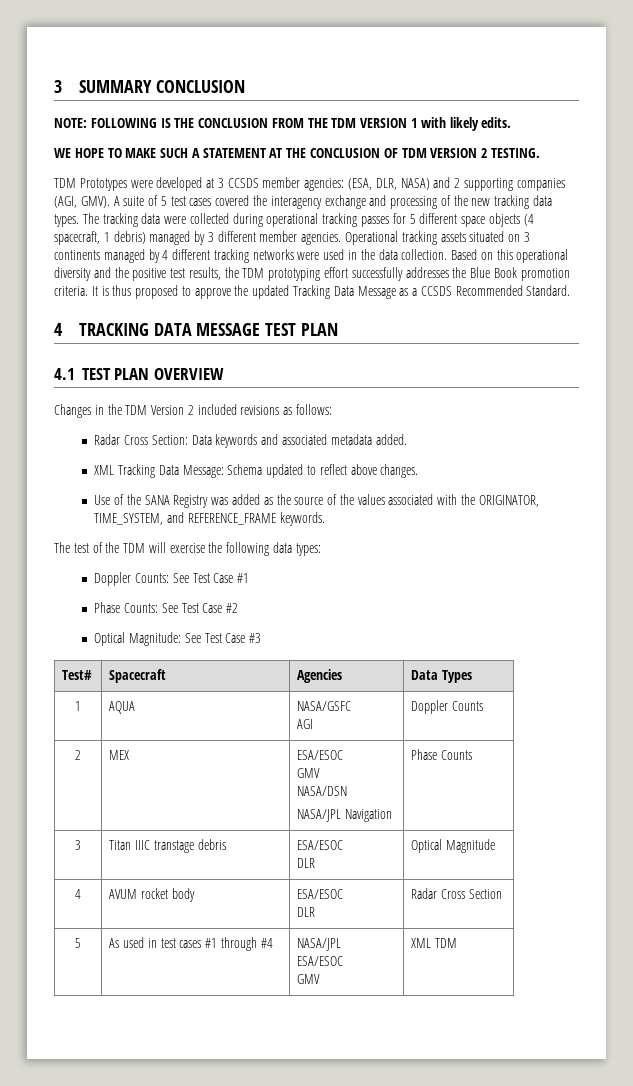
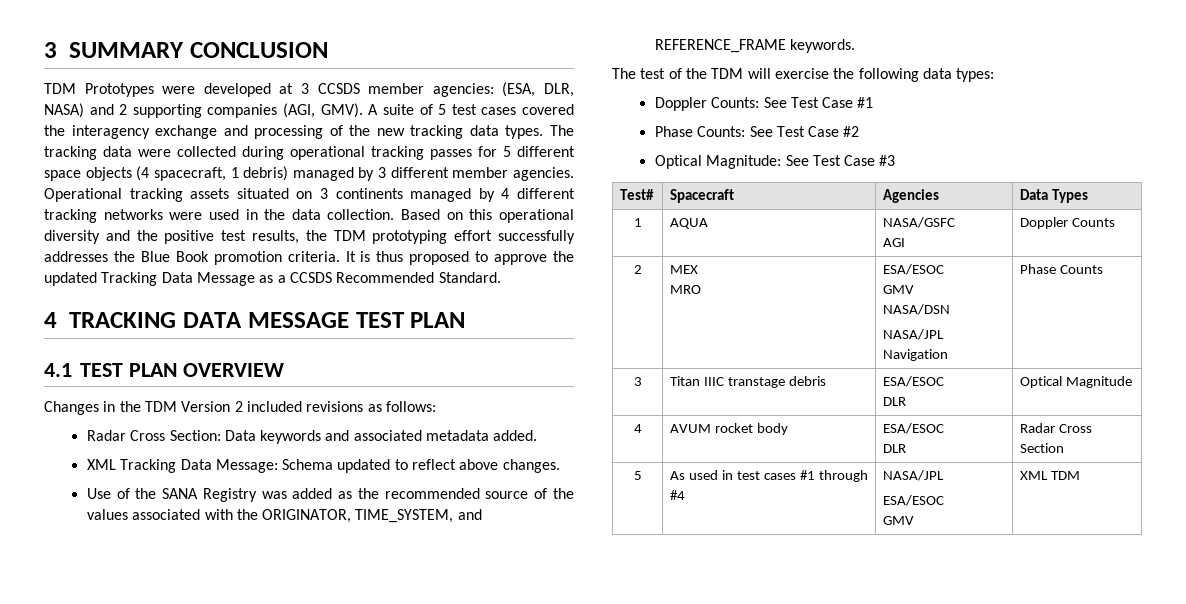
- NOTE: FOLLOWING IS THE CONCLUSION FROM THE TDM VERSION 1 with likely edits.
- WE HOPE TO MAKE SUCH A STATEMENT AT THE CONCLUSION OF TDM VERSION 2 TESTING.
- Use of the SANA Registry was added as the source of the values associated with the ORIGINATOR, TIME_SYSTEM, and REFERENCE_FRAME keywords.
+ Use of the SANA Registry was added as the recommended source of the values associated with the ORIGINATOR, TIME_SYSTEM, and REFERENCE_FRAME keywords.
- 2 | MEX | ESA/ESOC
+ 2 | MEX
+ MRO | ESA/ESOC

